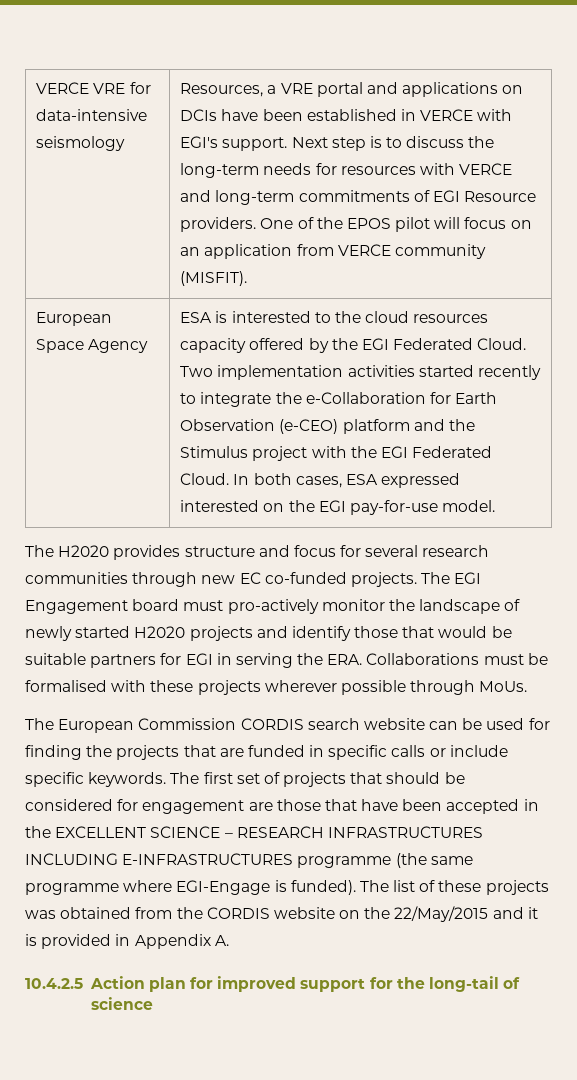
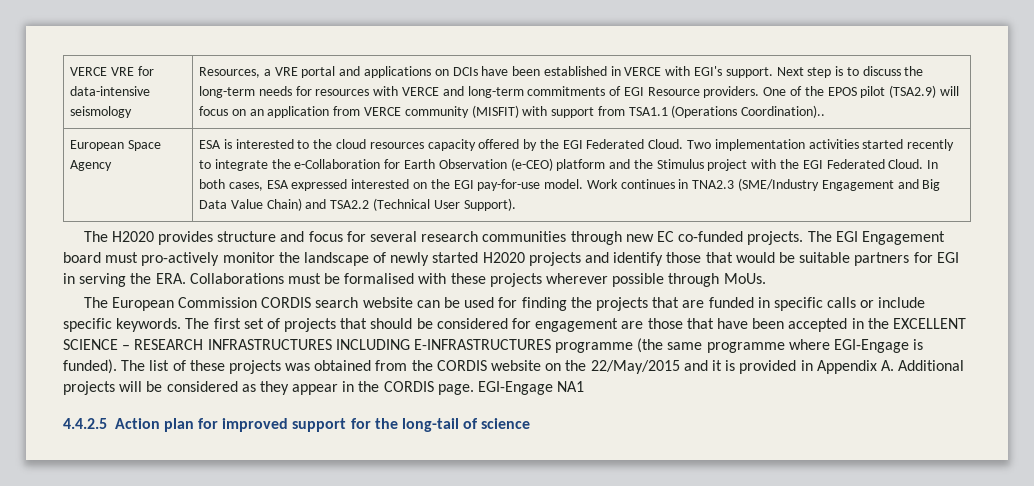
- One of the EPOS pilot will focus on an application from VERCE community (MISFIT).
+ One of the EPOS pilot (TSA2.9) will focus on an application from VERCE community (MISFIT) with support from TSA1.1 (Operations Coordination)..
+ Work continues in TNA2.3 (SME/Industry Engagement and Big Data Value Chain) and TSA2.2 (Technical User Support).
- The list of these projects was obtained from the CORDIS website on the 22/May/2015 and it is provided in Appendix A.
- 10.4.2.5 Action plan for improved support for the long-tail of science
+ The list of these projects was obtained from the CORDIS website on the 22/May/2015 and it is provided in Appendix A. Additional projects will be considered as they appear in the CORDIS page. EGI-Engage NA1
+ 4.4.2.5 Action plan for improved support for the long-tail of science

